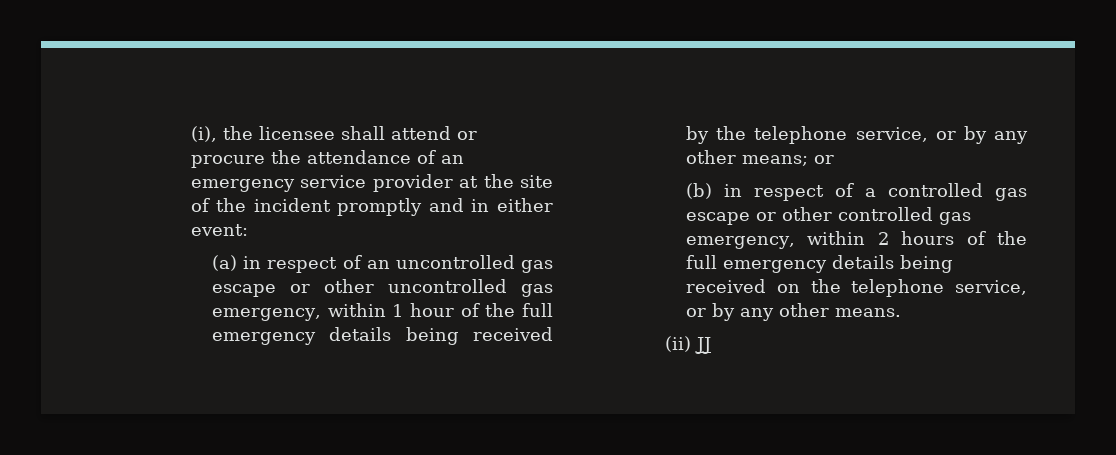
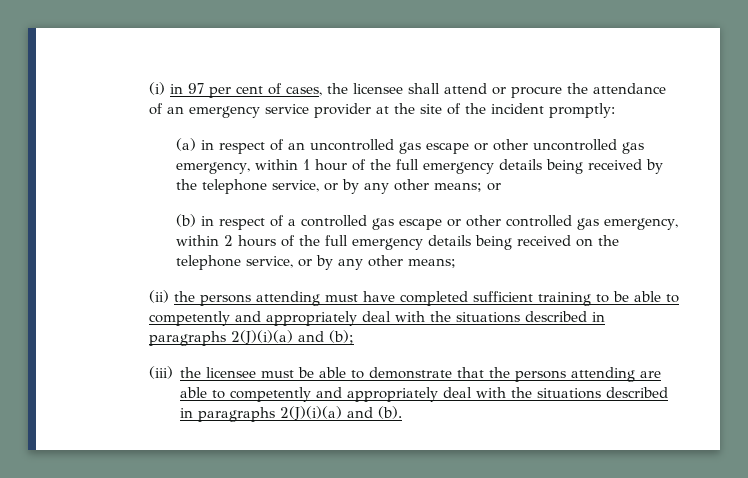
- (i), the licensee shall attend or procure the attendance of an emergency service provider at the site of the incident promptly and in either event:
+ (i) in 97 per cent of cases, the licensee shall attend or procure the attendance of an emergency service provider at the site of the incident promptly:
- (b) in respect of a controlled gas escape or other controlled gas emergency, within 2 hours of the full emergency details being received on the telephone service, or by any other means.
+ (b) in respect of a controlled gas escape or other controlled gas emergency, within 2 hours of the full emergency details being received on the telephone service, or by any other means;
- (ii) JJ
+ (ii) the persons attending must have completed sufficient training to be able to competently and appropriately deal with the situations described in paragraphs 2(J)(i)(a) and (b);
+ (iii) the licensee must be able to demonstrate that the persons attending are able to competently and appropriately deal with the situations described in paragraphs 2(J)(i)(a) and (b).

